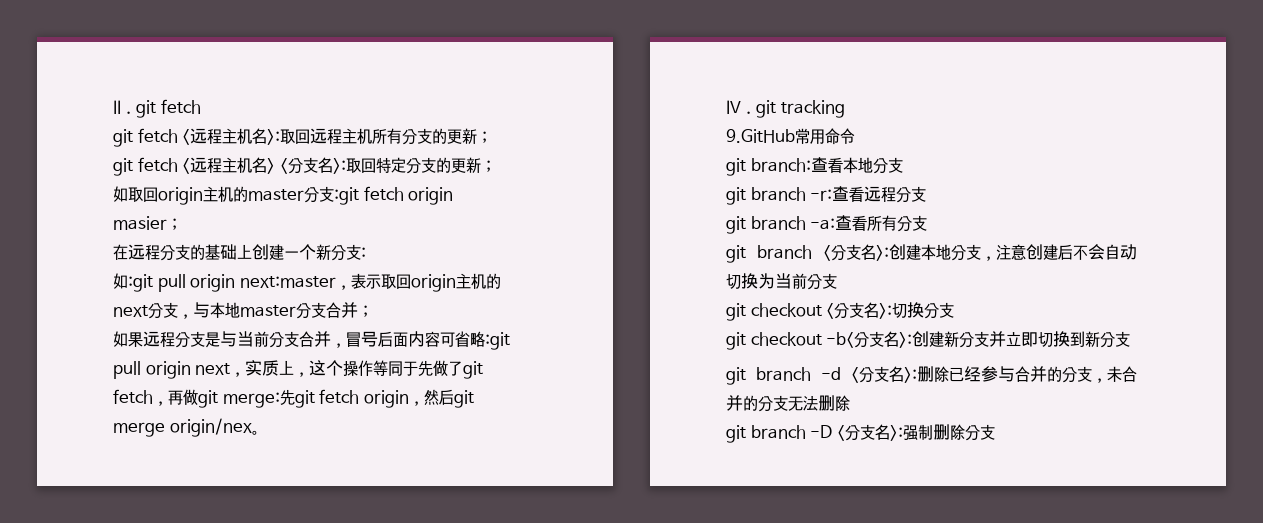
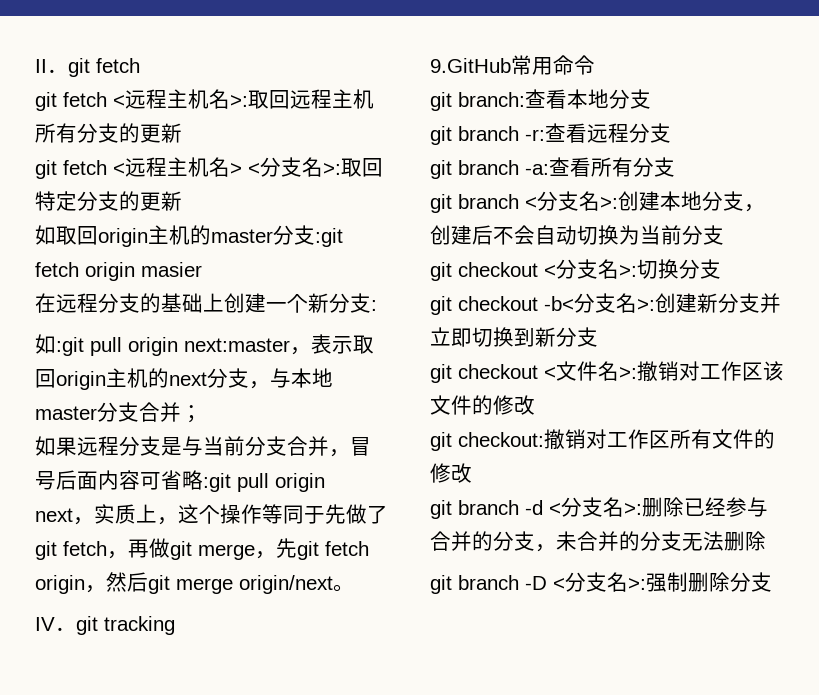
- git fetch <远程主机名>:取回远程主机所有分支的更新；
+ git fetch <远程主机名>:取回远程主机所有分支的更新
- git fetch <远程主机名> <分支名>:取回特定分支的更新；
+ git fetch <远程主机名> <分支名>:取回特定分支的更新
- 如取回origin主机的master分支:git fetch origin masier；
+ 如取回origin主机的master分支:git fetch origin masier
- 如果远程分支是与当前分支合并，冒号后面内容可省略:git pull origin next，实质上，这个操作等同于先做了git fetch，再做git merge:先git fetch origin，然后git merge origin/nex。
+ 如果远程分支是与当前分支合并，冒号后面内容可省略:git pull origin next，实质上，这个操作等同于先做了git fetch，再做git merge，先git fetch origin，然后git merge origin/next。
- git branch <分支名>:创建本地分支，注意创建后不会自动切换为当前分支
+ git branch <分支名>:创建本地分支，创建后不会自动切换为当前分支
+ git checkout <文件名>:撤销对工作区该文件的修改
+ git checkout:撤销对工作区所有文件的修改

